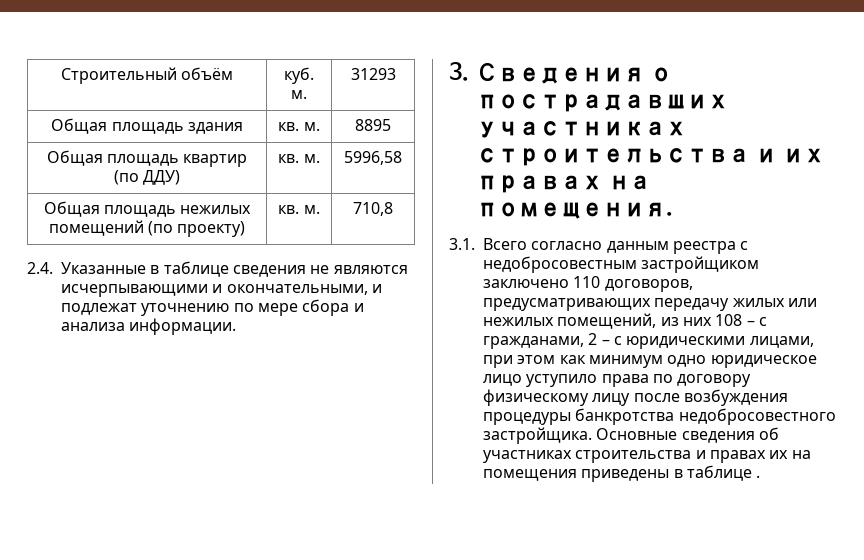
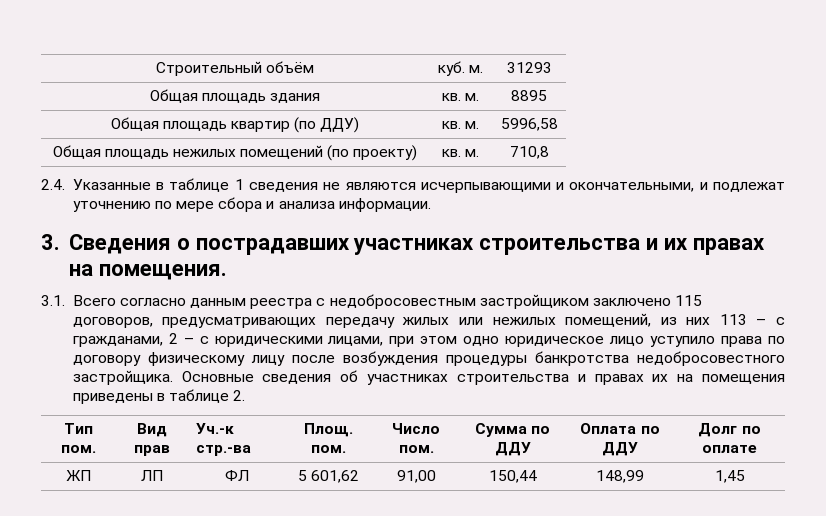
- 2.4. Указанные в таблице сведения не являются исчерпывающими и окончательными, и подлежат уточнению по мере сбора и анализа информации.
+ 2.4. Указанные в таблице 1 сведения не являются исчерпывающими и окончательными, и подлежат уточнению по мере сбора и анализа информации.
- 3.1. Всего согласно данным реестра с недобросовестным застройщиком заключено 110 договоров, предусматривающих передачу жилых или нежилых помещений, из них 108 – с гражданами, 2 – с юридическими лицами, при этом как минимум одно юридическое лицо уступило права по договору физическому лицу после возбуждения процедуры банкротства недобросовестного застройщика.
+ 3.1. Всего согласно данным реестра с недобросовестным застройщиком заключено 115 договоров, предусматривающих передачу жилых или нежилых помещений, из них 113 – с гражданами, 2 – с юридическими лицами, при этом одно юридическое лицо уступило права по договору физическому лицу после возбуждения процедуры банкротства недобросовестного застройщика.
- Основные сведения об участниках строительства и правах их на помещения приведены в таблице .
+ Основные сведения об участниках строительства и правах их на помещения приведены в таблице 2.
+ Тип пом. | Вид прав | Уч.-к стр.-ва | Площ. пом. | Число пом. | Сумма по ДДУ | Оплата по ДДУ | Долг по оплате
+ ЖП | ЛП | ФЛ | 5 601,62 | 91,00 | 150,44 | 148,99 | 1,45

